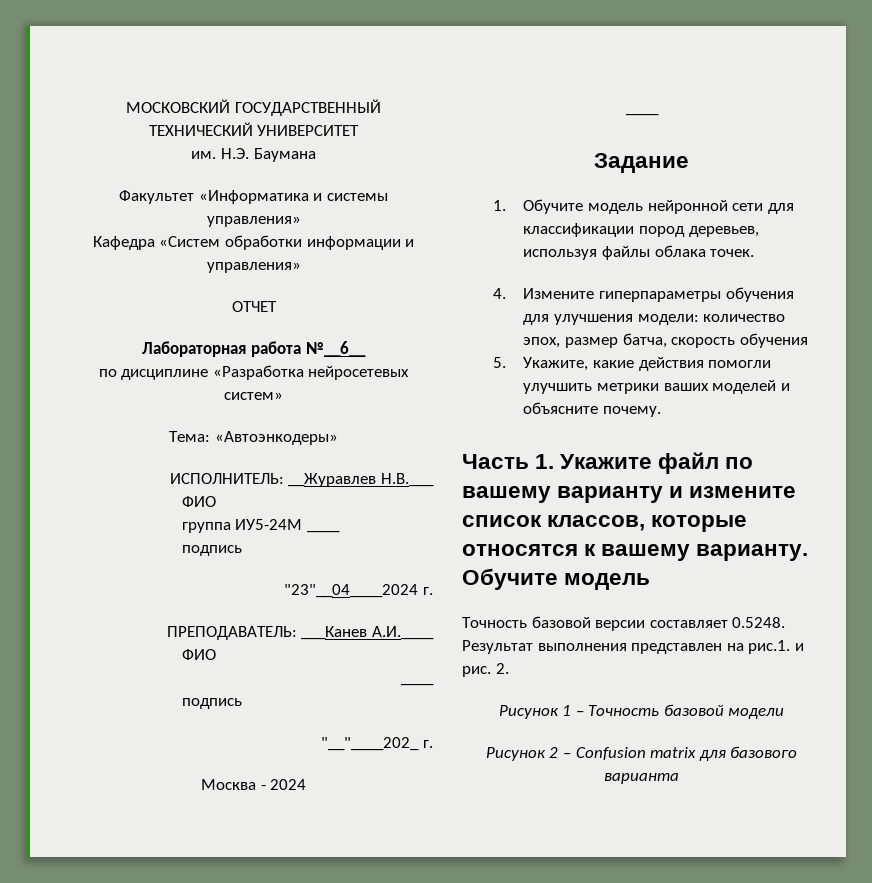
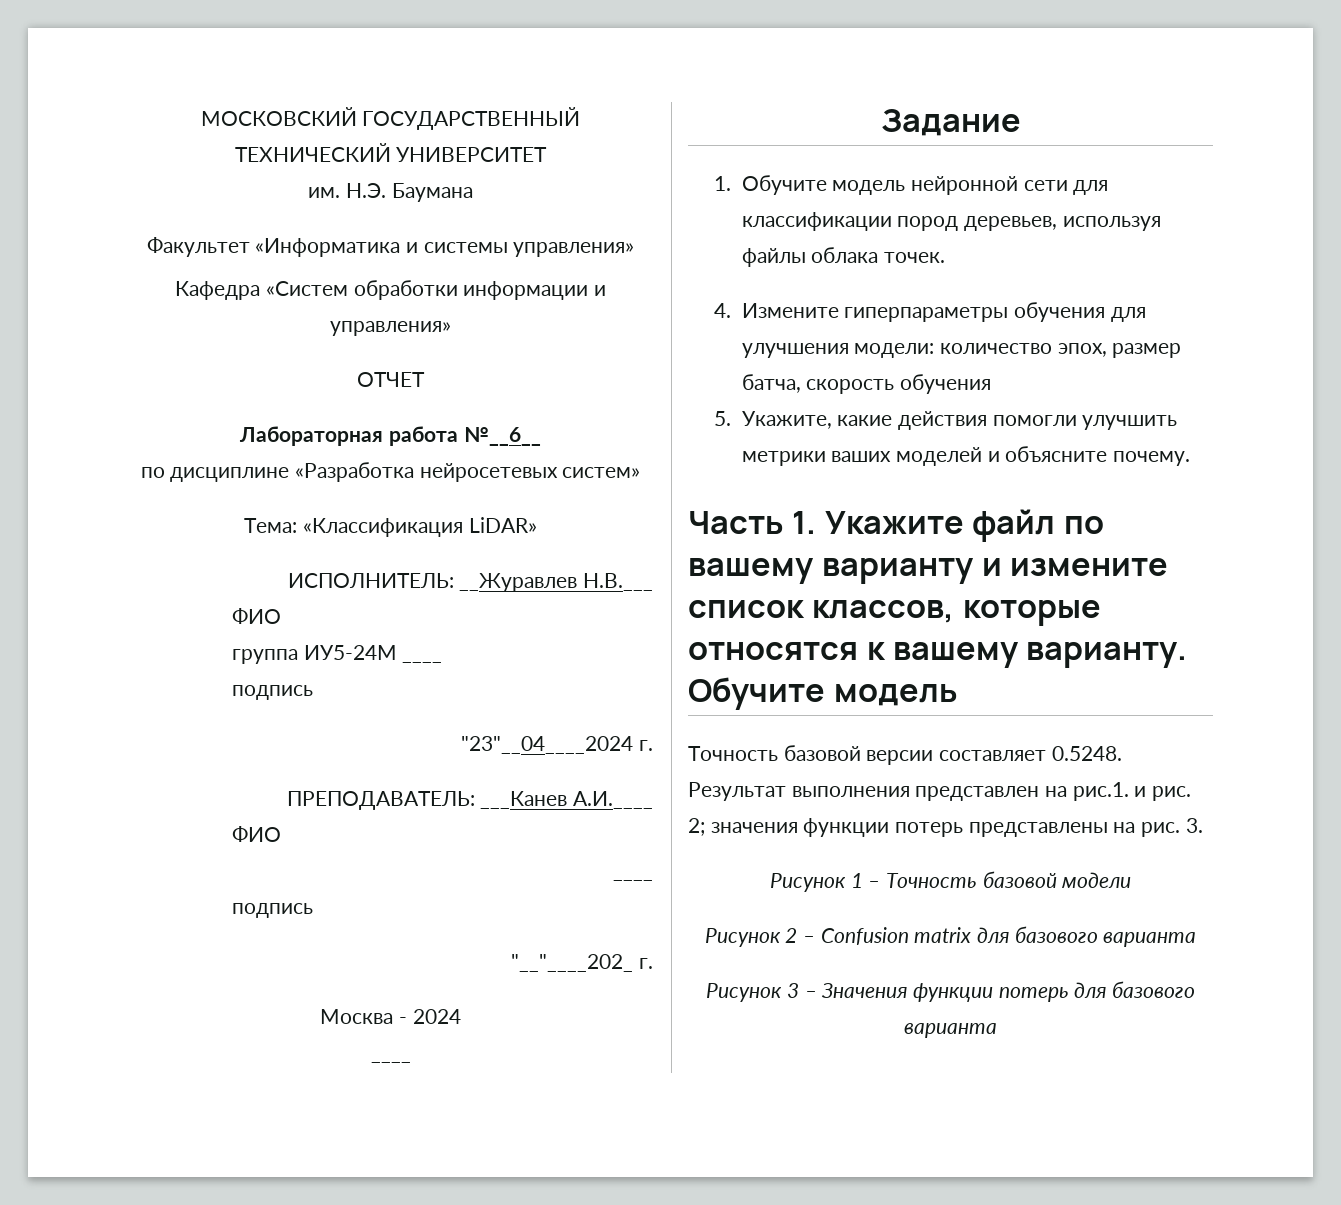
- Тема: «Автоэнкодеры»
+ Тема: «Классификация LiDAR»
- 2.
+ 2; значения функции потерь представлены на рис. 3.
+ Рисунок 3 – Значения функции потерь для базового варианта

